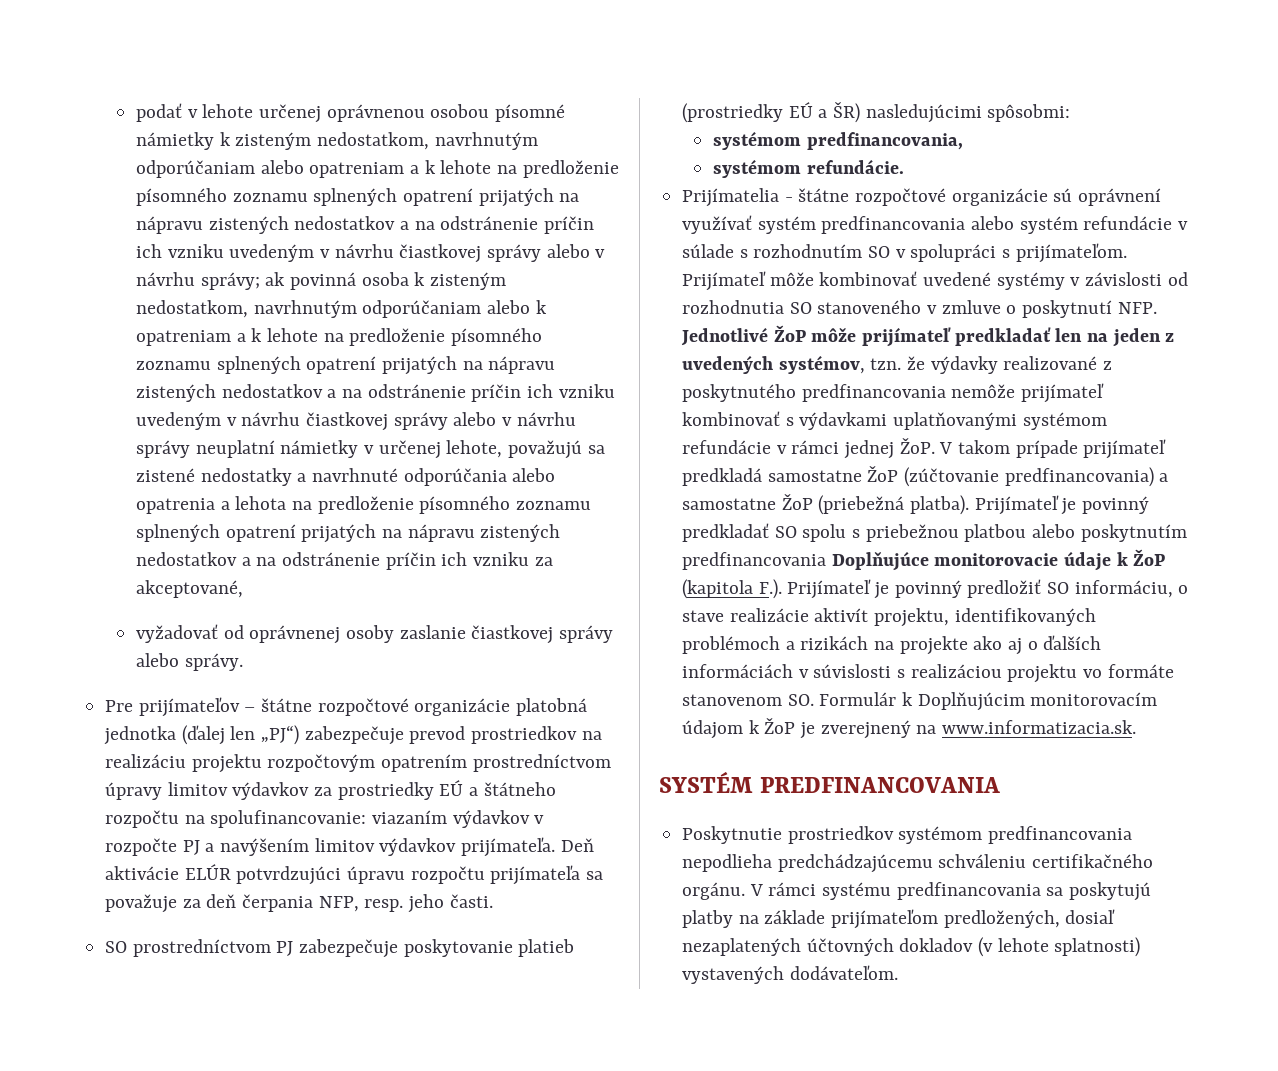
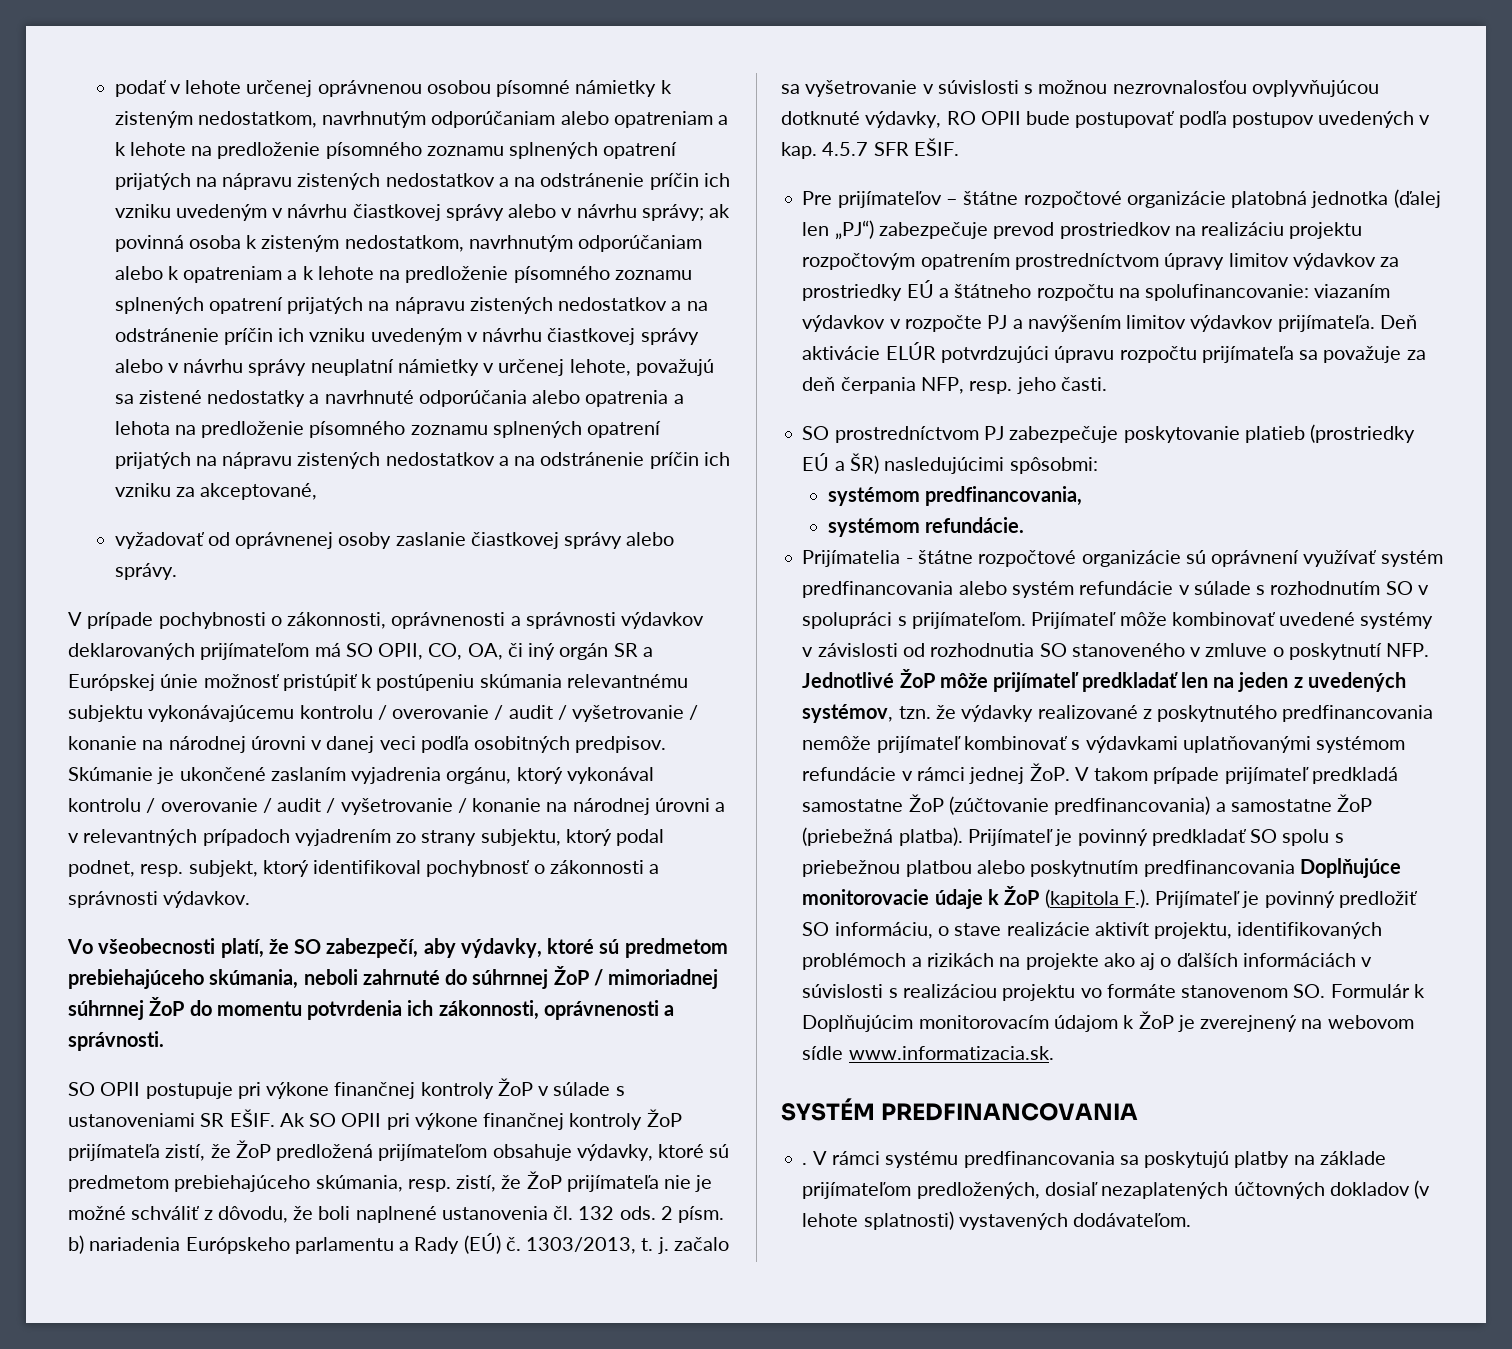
+ V prípade pochybnosti o zákonnosti, oprávnenosti a správnosti výdavkov deklarovaných prijímateľom má SO OPII, CO, OA, či iný orgán SR a Európskej únie možnosť pristúpiť k postúpeniu skúmania relevantnému subjektu vykonávajúcemu kontrolu / overovanie / audit / vyšetrovanie / konanie na národnej úrovni v danej veci podľa osobitných predpisov. Skúmanie je ukončené zaslaním vyjadrenia orgánu, ktorý vykonával kontrolu / overovanie / audit / vyšetrovanie / konanie na národnej úrovni a v relevantných prípadoch vyjadrením zo strany subjektu, ktorý podal podnet, resp. subjekt, ktorý identifikoval pochybnosť o zákonnosti a správnosti výdavkov.
+ Vo všeobecnosti platí, že SO zabezpečí, aby výdavky, ktoré sú predmetom prebiehajúceho skúmania, neboli zahrnuté do súhrnnej ŽoP / mimoriadnej súhrnnej ŽoP do momentu potvrdenia ich zákonnosti, oprávnenosti a správnosti.
+ SO OPII postupuje pri výkone finančnej kontroly ŽoP v súlade s ustanoveniami SR EŠIF. Ak SO OPII pri výkone finančnej kontroly ŽoP prijímateľa zistí, že ŽoP predložená prijímateľom obsahuje výdavky, ktoré sú predmetom prebiehajúceho skúmania, resp. zistí, že ŽoP prijímateľa nie je možné schváliť z dôvodu, že boli naplnené ustanovenia čl. 132 ods. 2 písm. b) nariadenia Európskeho parlamentu a Rady (EÚ) č. 1303/2013, t. j. začalo sa vyšetrovanie v súvislosti s možnou nezrovnalosťou ovplyvňujúcou dotknuté výdavky, RO OPII bude postupovať podľa postupov uvedených v kap. 4.5.7 SFR EŠIF.
- Prijímateľ je povinný predkladať SO spolu s priebežnou platbou alebo poskytnutím predfinancovania Doplňujúce monitorovacie údaje k ŽoP (kapitola F.). Prijímateľ je povinný predložiť SO informáciu, o stave realizácie aktivít projektu, identifikovaných problémoch a rizikách na projekte ako aj o ďalších informáciách v súvislosti s realizáciou projektu vo formáte stanovenom SO. Formulár k Doplňujúcim monitorovacím údajom k ŽoP je zverejnený na www.informatizacia.sk.
+ Prijímateľ je povinný predkladať SO spolu s priebežnou platbou alebo poskytnutím predfinancovania Doplňujúce monitorovacie údaje k ŽoP (kapitola F.). Prijímateľ je povinný predložiť SO informáciu, o stave realizácie aktivít projektu, identifikovaných problémoch a rizikách na projekte ako aj o ďalších informáciách v súvislosti s realizáciou projektu vo formáte stanovenom SO. Formulár k Doplňujúcim monitorovacím údajom k ŽoP je zverejnený na webovom sídle www.informatizacia.sk.
- Poskytnutie prostriedkov systémom predfinancovania nepodlieha predchádzajúcemu schváleniu certifikačného orgánu.
+ .

